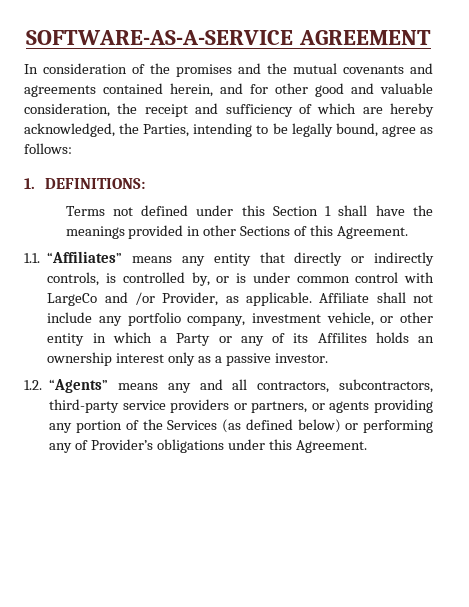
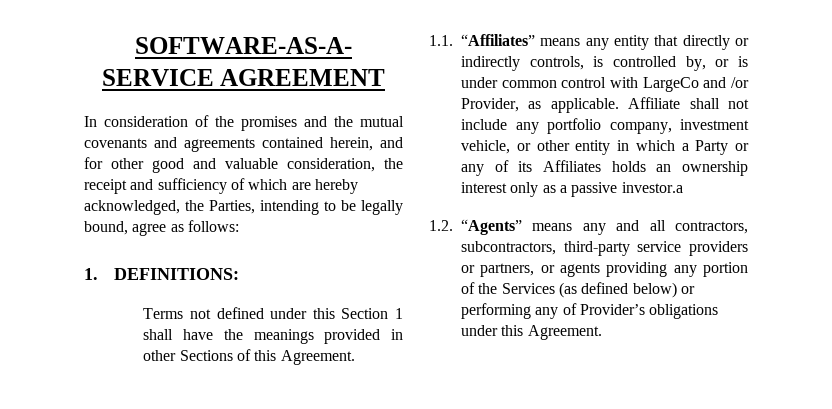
- Affiliate shall not include any portfolio company, investment vehicle, or other entity in which a Party or any of its Affilites holds an ownership interest only as a passive investor.
+ Affiliate shall not include any portfolio company, investment vehicle, or other entity in which a Party or any of its Affiliates holds an ownership interest only as a passive investor.a

